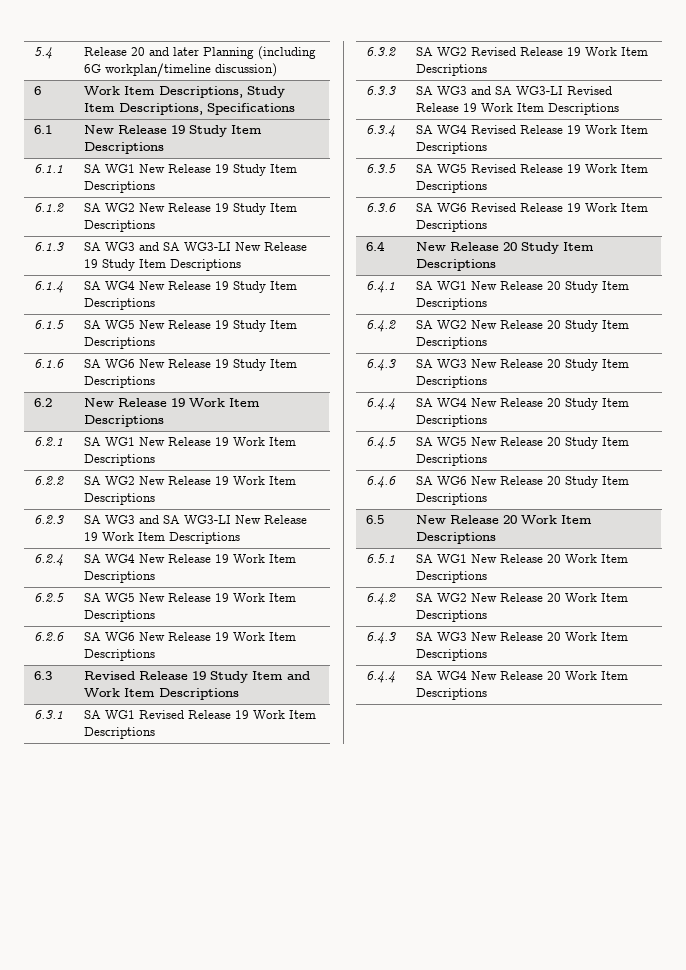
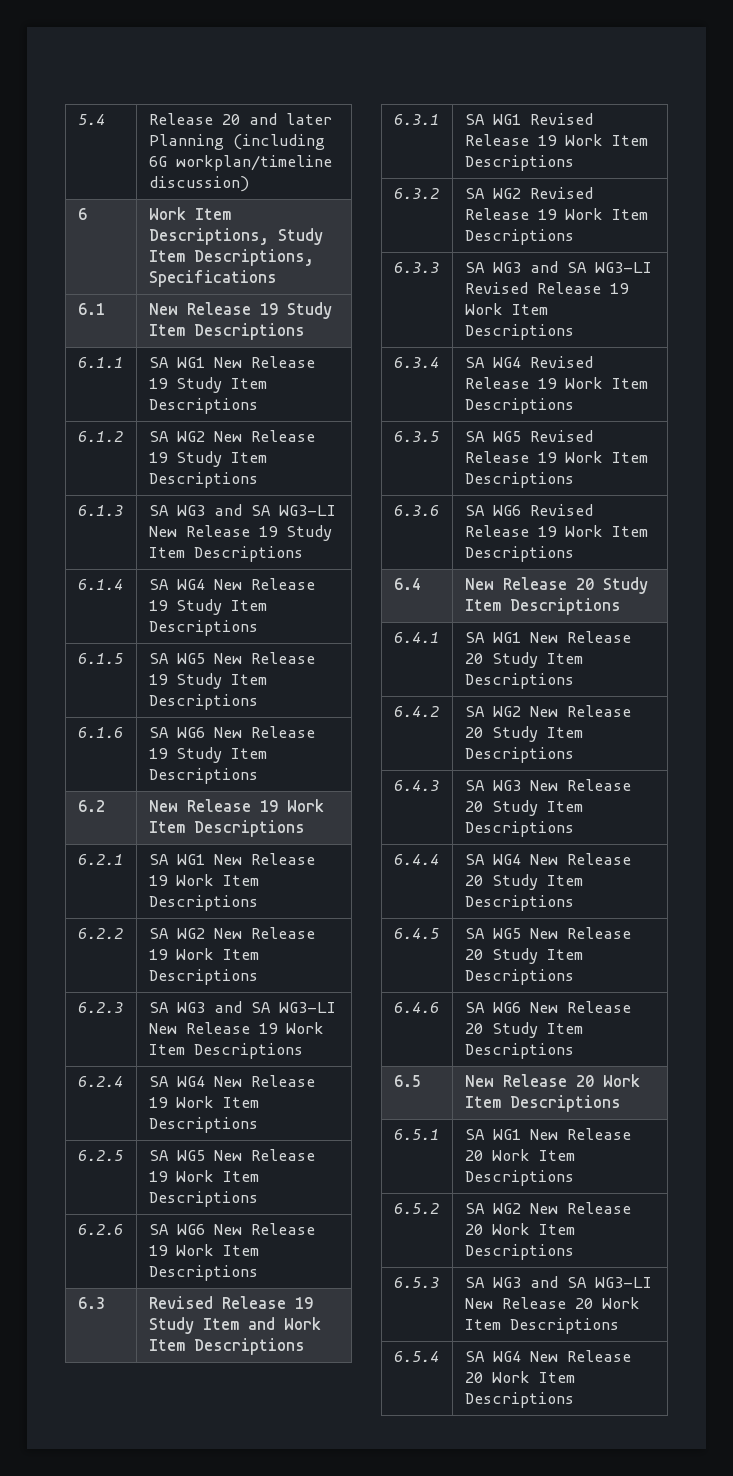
- 6.4.2 | SA WG2 New Release 20 Work Item Descriptions
+ 6.5.2 | SA WG2 New Release 20 Work Item Descriptions
- 6.4.3 | SA WG3 New Release 20 Work Item Descriptions
- 6.4.4 | SA WG4 New Release 20 Work Item Descriptions
+ 6.5.3 | SA WG3 and SA WG3-LI New Release 20 Work Item Descriptions
+ 6.5.4 | SA WG4 New Release 20 Work Item Descriptions

